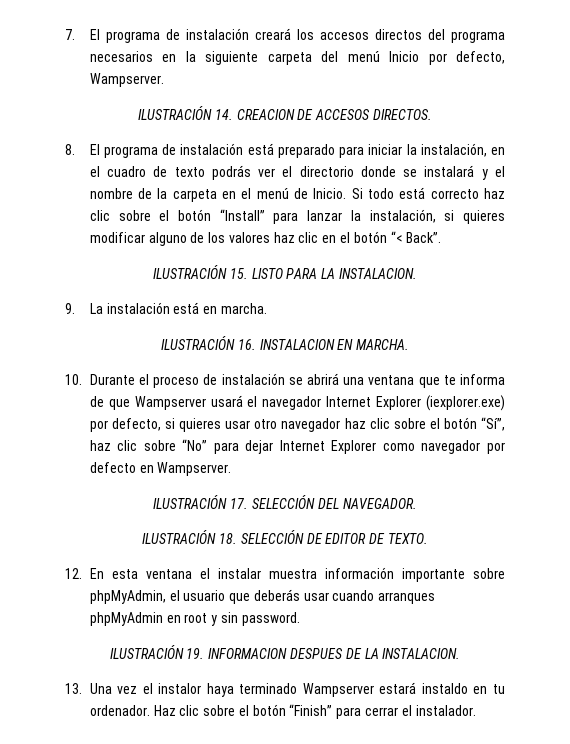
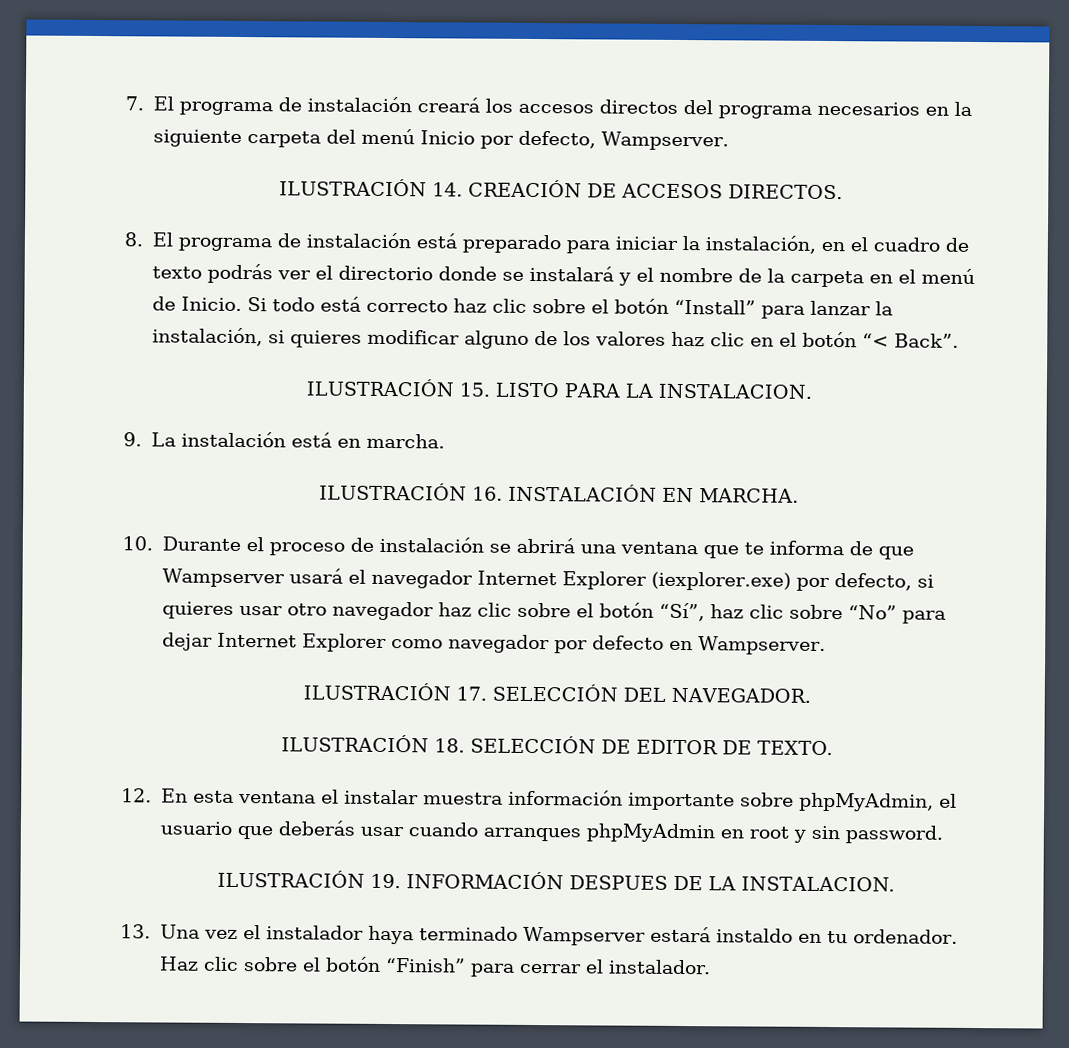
- ILUSTRACIÓN 14. CREACION DE ACCESOS DIRECTOS.
+ ILUSTRACIÓN 14. CREACIÓN DE ACCESOS DIRECTOS.
- ILUSTRACIÓN 16. INSTALACION EN MARCHA.
+ ILUSTRACIÓN 16. INSTALACIÓN EN MARCHA.
- ILUSTRACIÓN 19. INFORMACION DESPUES DE LA INSTALACION.
+ ILUSTRACIÓN 19. INFORMACIÓN DESPUES DE LA INSTALACION.
- 13. Una vez el instalor haya terminado Wampserver estará instaldo en tu ordenador.
+ 13. Una vez el instalador haya terminado Wampserver estará instaldo en tu ordenador.

